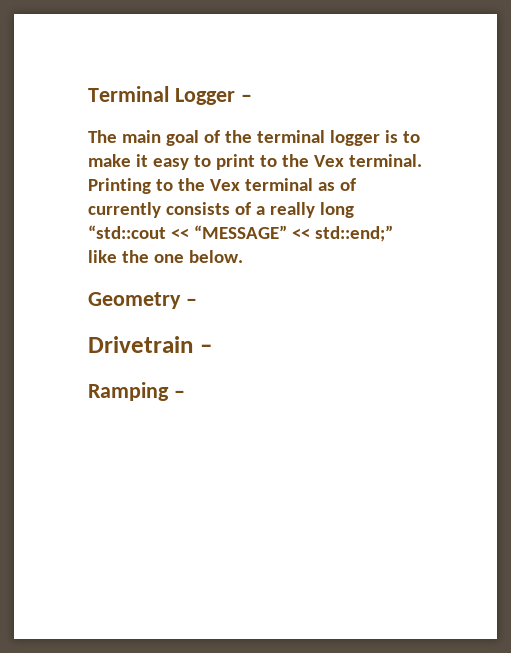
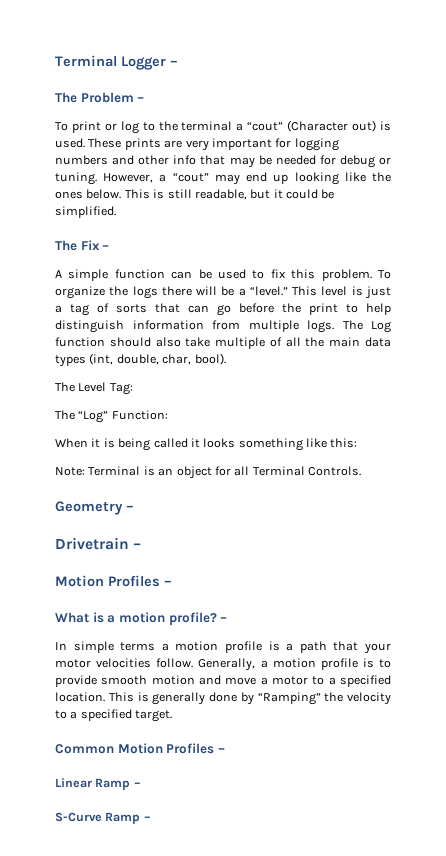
- The main goal of the terminal logger is to make it easy to print to the Vex terminal. Printing to the Vex terminal as of currently consists of a really long “std::cout << “MESSAGE” << std::end;” like the one below.
+ The Problem –
+ To print or log to the terminal a “cout” (Character out) is used. These prints are very important for logging numbers and other info that may be needed for debug or tuning. However, a “cout” may end up looking like the ones below. This is still readable, but it could be simplified.
+ The Fix –
+ A simple function can be used to fix this problem. To organize the logs there will be a “level.” This level is just a tag of sorts that can go before the print to help distinguish information from multiple logs. The Log function should also take multiple of all the main data types (int, double, char, bool).
+ The Level Tag:
+ The “Log” Function:
+ When it is being called it looks something like this:
+ Note: Terminal is an object for all Terminal Controls.
  Drivetrain –
- Ramping –
+ Motion Profiles –
+ What is a motion profile? –
+ In simple terms a motion profile is a path that your motor velocities follow. Generally, a motion profile is to provide smooth motion and move a motor to a specified location. This is generally done by “Ramping” the velocity to a specified target.
+ Common Motion Profiles –
+ Linear Ramp –
+ S-Curve Ramp –

